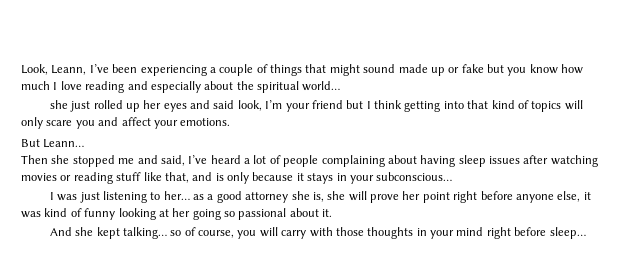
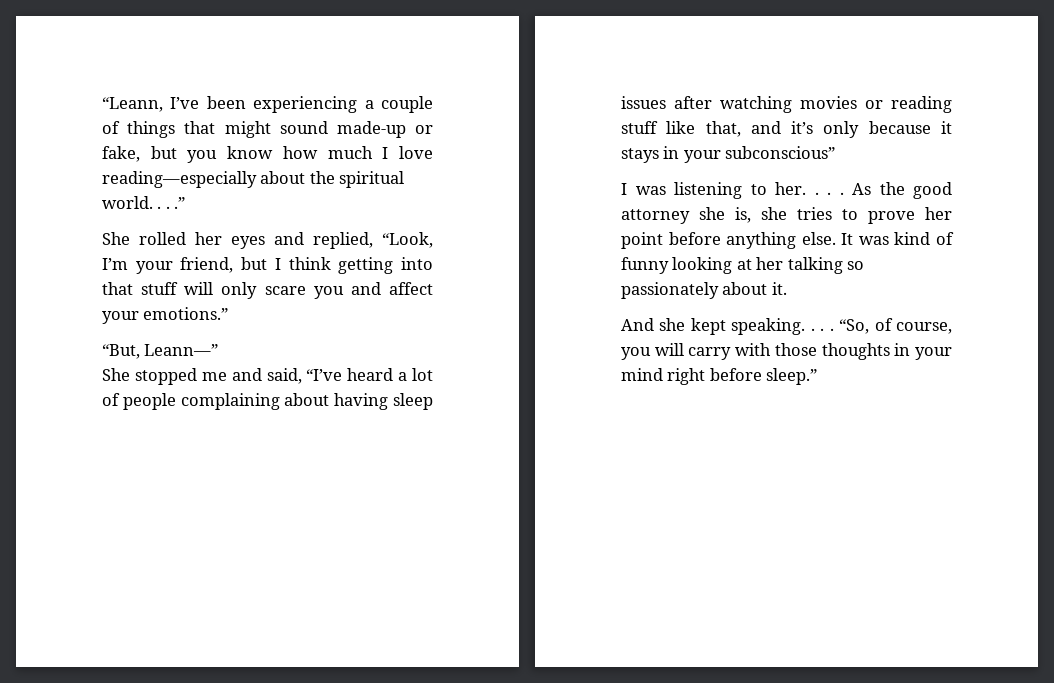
- Look, Leann, I’ve been experiencing a couple of things that might sound made up or fake but you know how much I love reading and especially about the spiritual world…
- she just rolled up her eyes and said look, I’m your friend but I think getting into that kind of topics will only scare you and affect your emotions.
- But Leann…
- Then she stopped me and said, I’ve heard a lot of people complaining about having sleep issues after watching movies or reading stuff like that, and is only because it stays in your subconscious…
+ “Leann, I’ve been experiencing a couple of things that might sound made-up or fake, but you know how much I love reading—especially about the spiritual world. . . .”
+ She rolled her eyes and replied, “Look, I’m your friend, but I think getting into that stuff will only scare you and affect your emotions.”
+ “But, Leann—”
+ She stopped me and said, “I’ve heard a lot of people complaining about having sleep issues after watching movies or reading stuff like that, and it’s only because it stays in your subconscious”
- I was just listening to her… as a good attorney she is, she will prove her point right before anyone else, it was kind of funny looking at her going so passional about it.
+ I was listening to her. . . . As the good attorney she is, she tries to prove her point before anything else. It was kind of funny looking at her talking so passionately about it.
- And she kept talking… so of course, you will carry with those thoughts in your mind right before sleep…
+ And she kept speaking. . . . “So, of course, you will carry with those thoughts in your mind right before sleep.”

